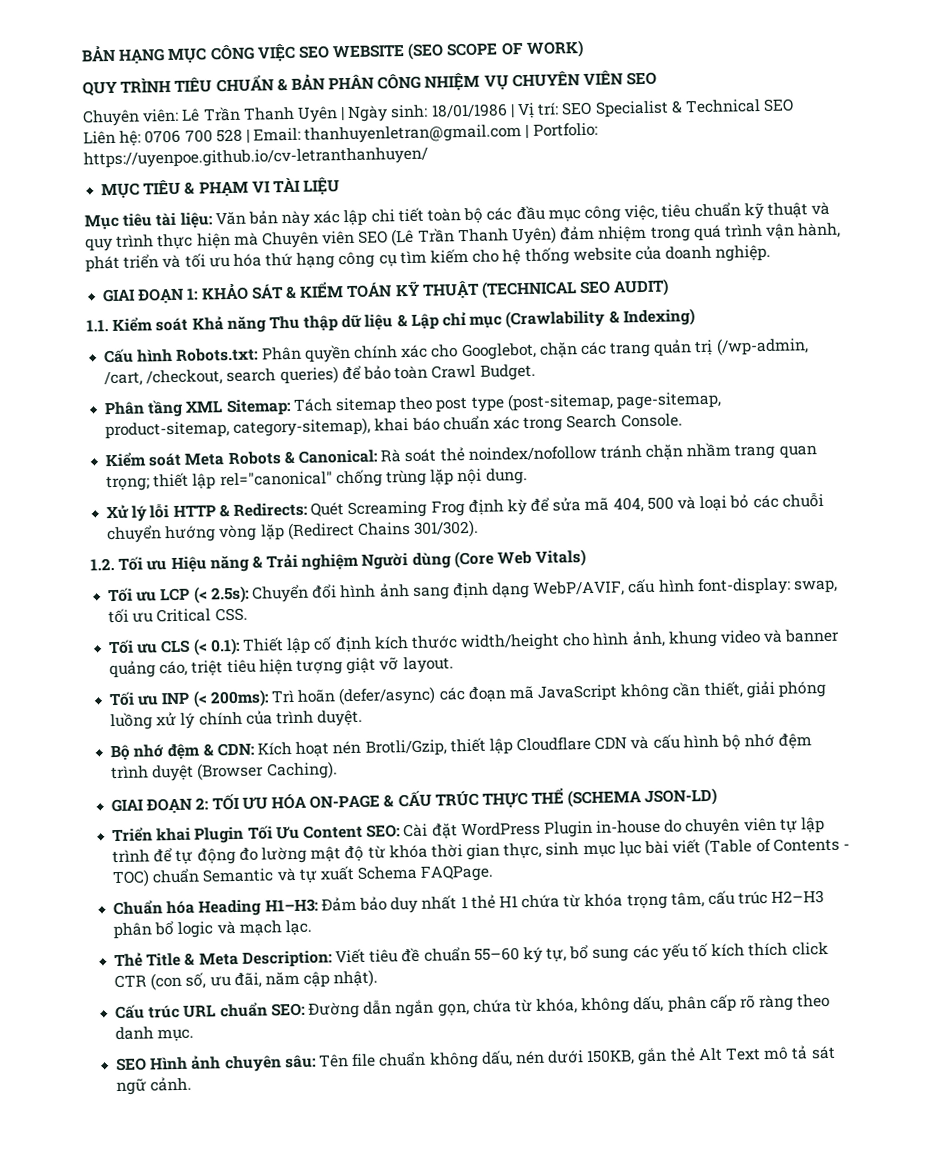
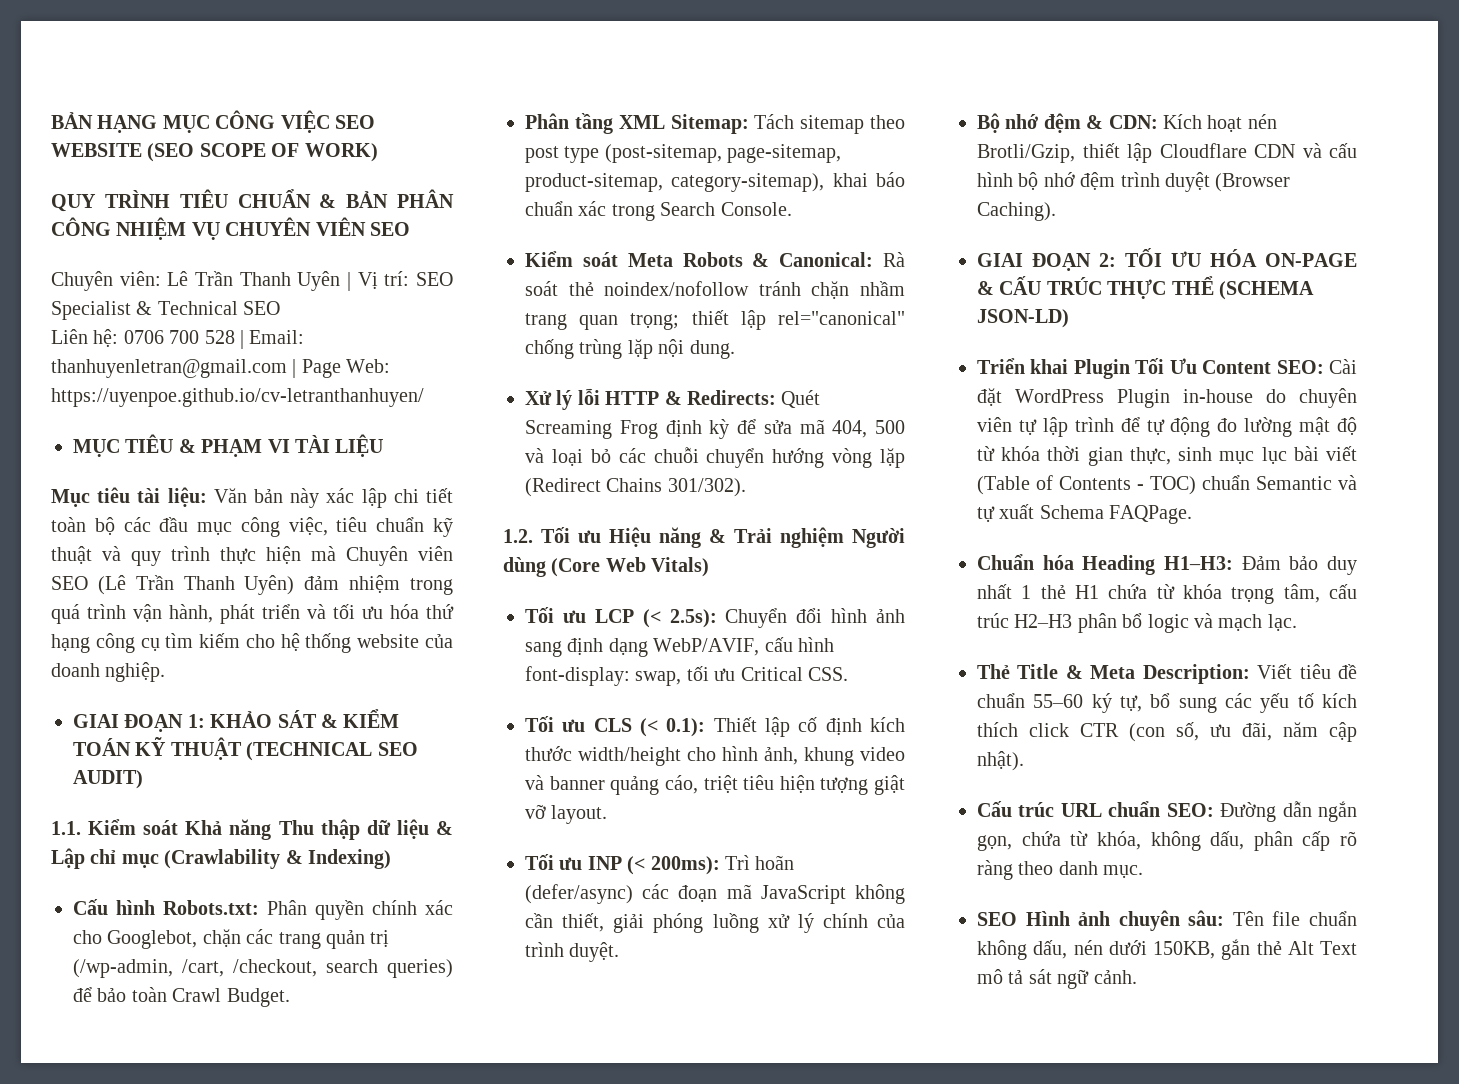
- Chuyên viên: Lê Trần Thanh Uyên | Ngày sinh: 18/01/1986 | Vị trí: SEO Specialist & Technical SEO
+ Chuyên viên: Lê Trần Thanh Uyên | Vị trí: SEO Specialist & Technical SEO
- Liên hệ: 0706 700 528 | Email: thanhuyenletran@gmail.com | Portfolio: https://uyenpoe.github.io/cv-letranthanhuyen/
+ Liên hệ: 0706 700 528 | Email: thanhuyenletran@gmail.com | Page Web: https://uyenpoe.github.io/cv-letranthanhuyen/

